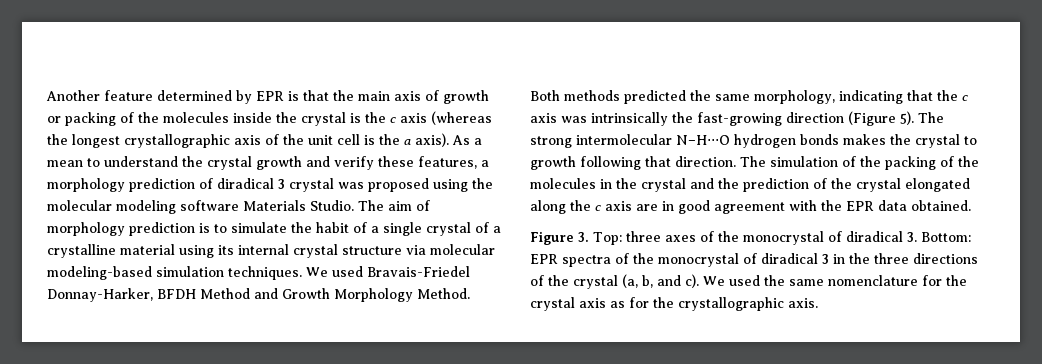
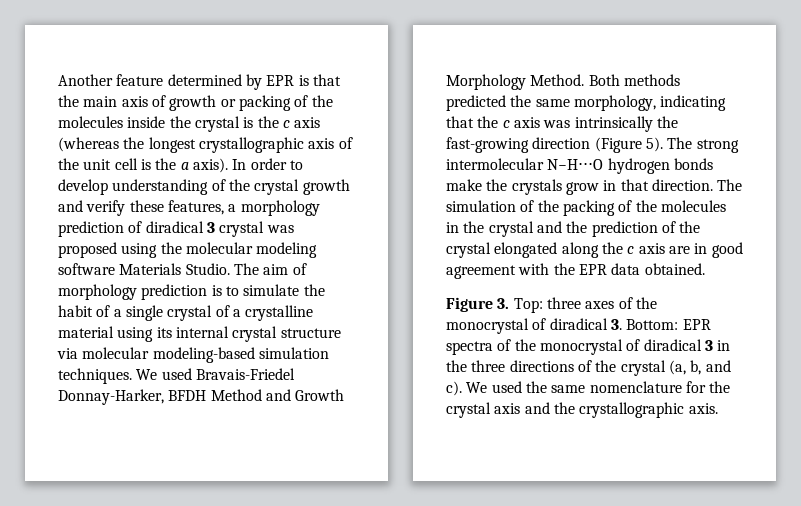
- As a mean to understand the crystal growth and verify these features, a morphology prediction of diradical 3 crystal was proposed using the molecular modeling software Materials Studio.
+ In order to develop understanding of the crystal growth and verify these features, a morphology prediction of diradical 3 crystal was proposed using the molecular modeling software Materials Studio.
- The strong intermolecular N−H⋅⋅⋅O hydrogen bonds makes the crystal to growth following that direction.
+ The strong intermolecular N−H⋅⋅⋅O hydrogen bonds make the crystals grow in that direction.
- We used the same nomenclature for the crystal axis as for the crystallographic axis.
+ We used the same nomenclature for the crystal axis and the crystallographic axis.

